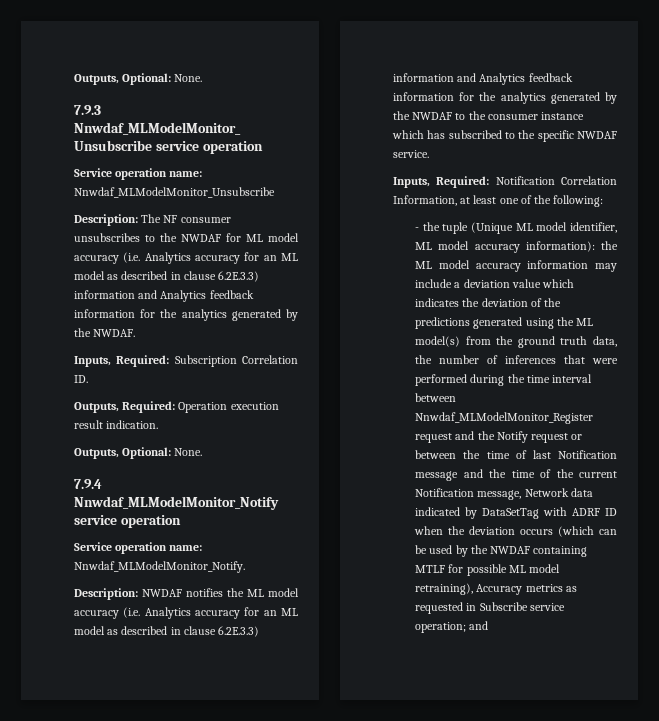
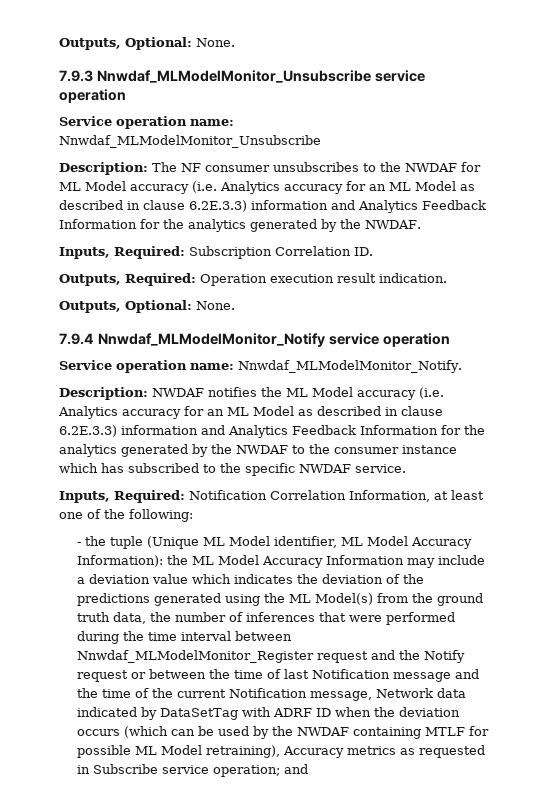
- Description: The NF consumer unsubscribes to the NWDAF for ML model accuracy (i.e. Analytics accuracy for an ML model as described in clause 6.2E.3.3) information and Analytics feedback information for the analytics generated by the NWDAF.
+ Description: The NF consumer unsubscribes to the NWDAF for ML Model accuracy (i.e. Analytics accuracy for an ML Model as described in clause 6.2E.3.3) information and Analytics Feedback Information for the analytics generated by the NWDAF.
- Description: NWDAF notifies the ML model accuracy (i.e. Analytics accuracy for an ML model as described in clause 6.2E.3.3) information and Analytics feedback information for the analytics generated by the NWDAF to the consumer instance which has subscribed to the specific NWDAF service.
+ Description: NWDAF notifies the ML Model accuracy (i.e. Analytics accuracy for an ML Model as described in clause 6.2E.3.3) information and Analytics Feedback Information for the analytics generated by the NWDAF to the consumer instance which has subscribed to the specific NWDAF service.
- - the tuple (Unique ML model identifier, ML model accuracy information): the ML model accuracy information may include a deviation value which indicates the deviation of the predictions generated using the ML model(s) from the ground truth data, the number of inferences that were performed during the time interval between Nnwdaf_MLModelMonitor_Register request and the Notify request or between the time of last Notification message and the time of the current Notification message, Network data indicated by DataSetTag with ADRF ID when the deviation occurs (which can be used by the NWDAF containing MTLF for possible ML model retraining), Accuracy metrics as requested in Subscribe service operation;
+ - the tuple (Unique ML Model identifier, ML Model Accuracy Information): the ML Model Accuracy Information may include a deviation value which indicates the deviation of the predictions generated using the ML Model(s) from the ground truth data, the number of inferences that were performed during the time interval between Nnwdaf_MLModelMonitor_Register request and the Notify request or between the time of last Notification message and the time of the current Notification message, Network data indicated by DataSetTag with ADRF ID when the deviation occurs (which can be used by the NWDAF containing MTLF for possible ML Model retraining), Accuracy metrics as requested in Subscribe service operation;

